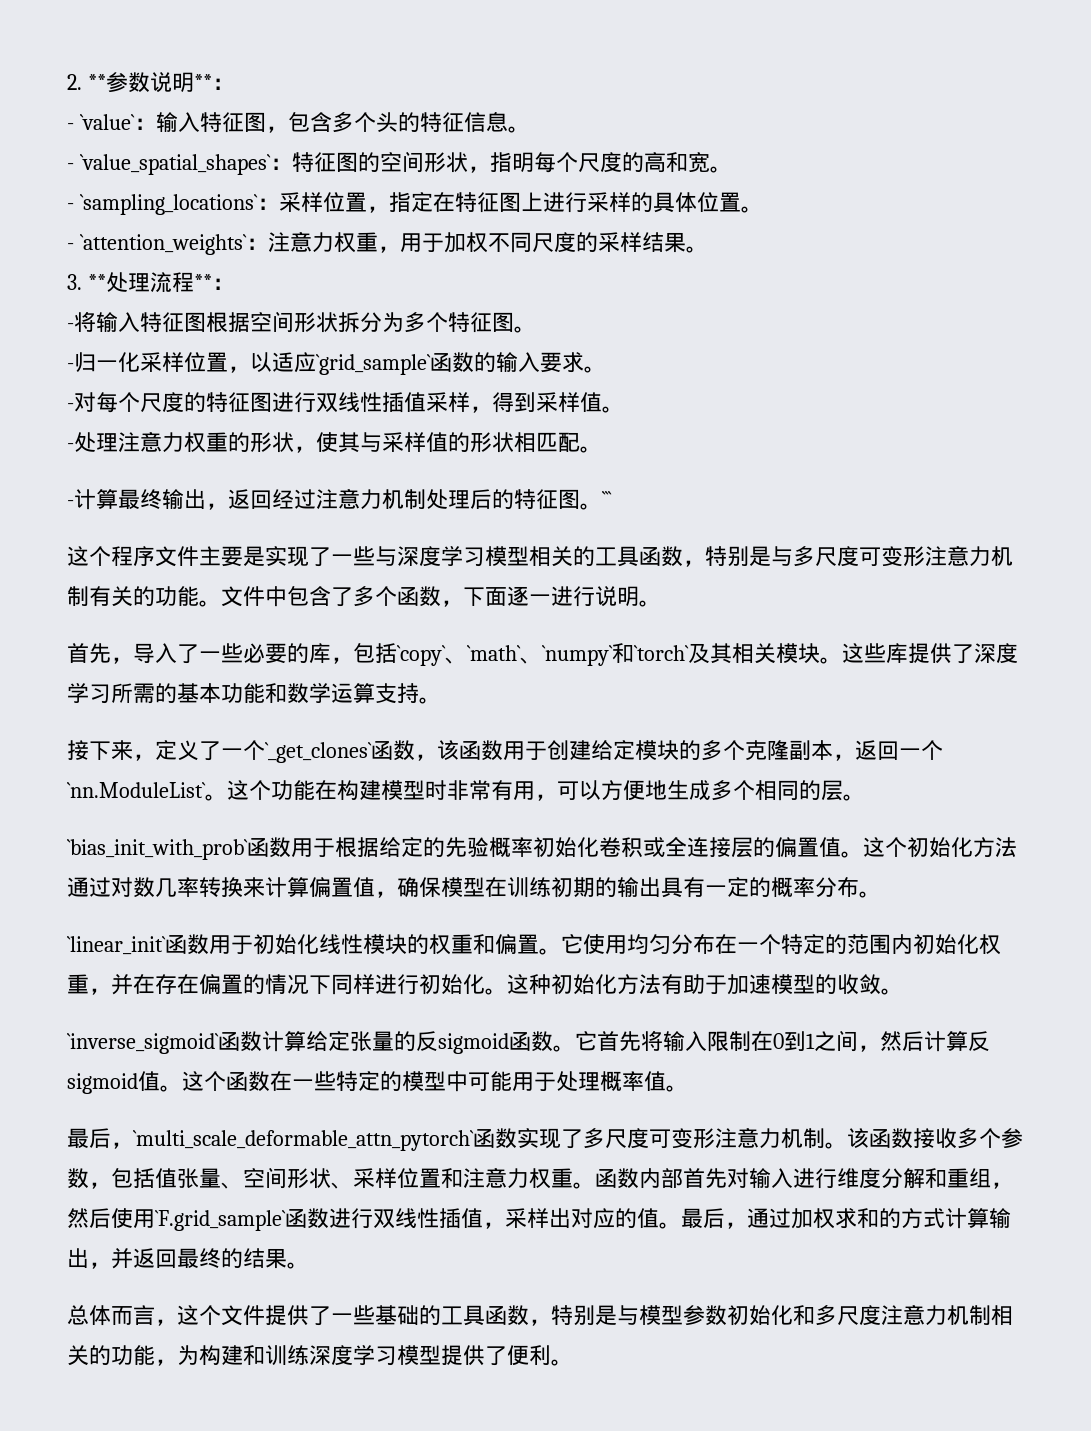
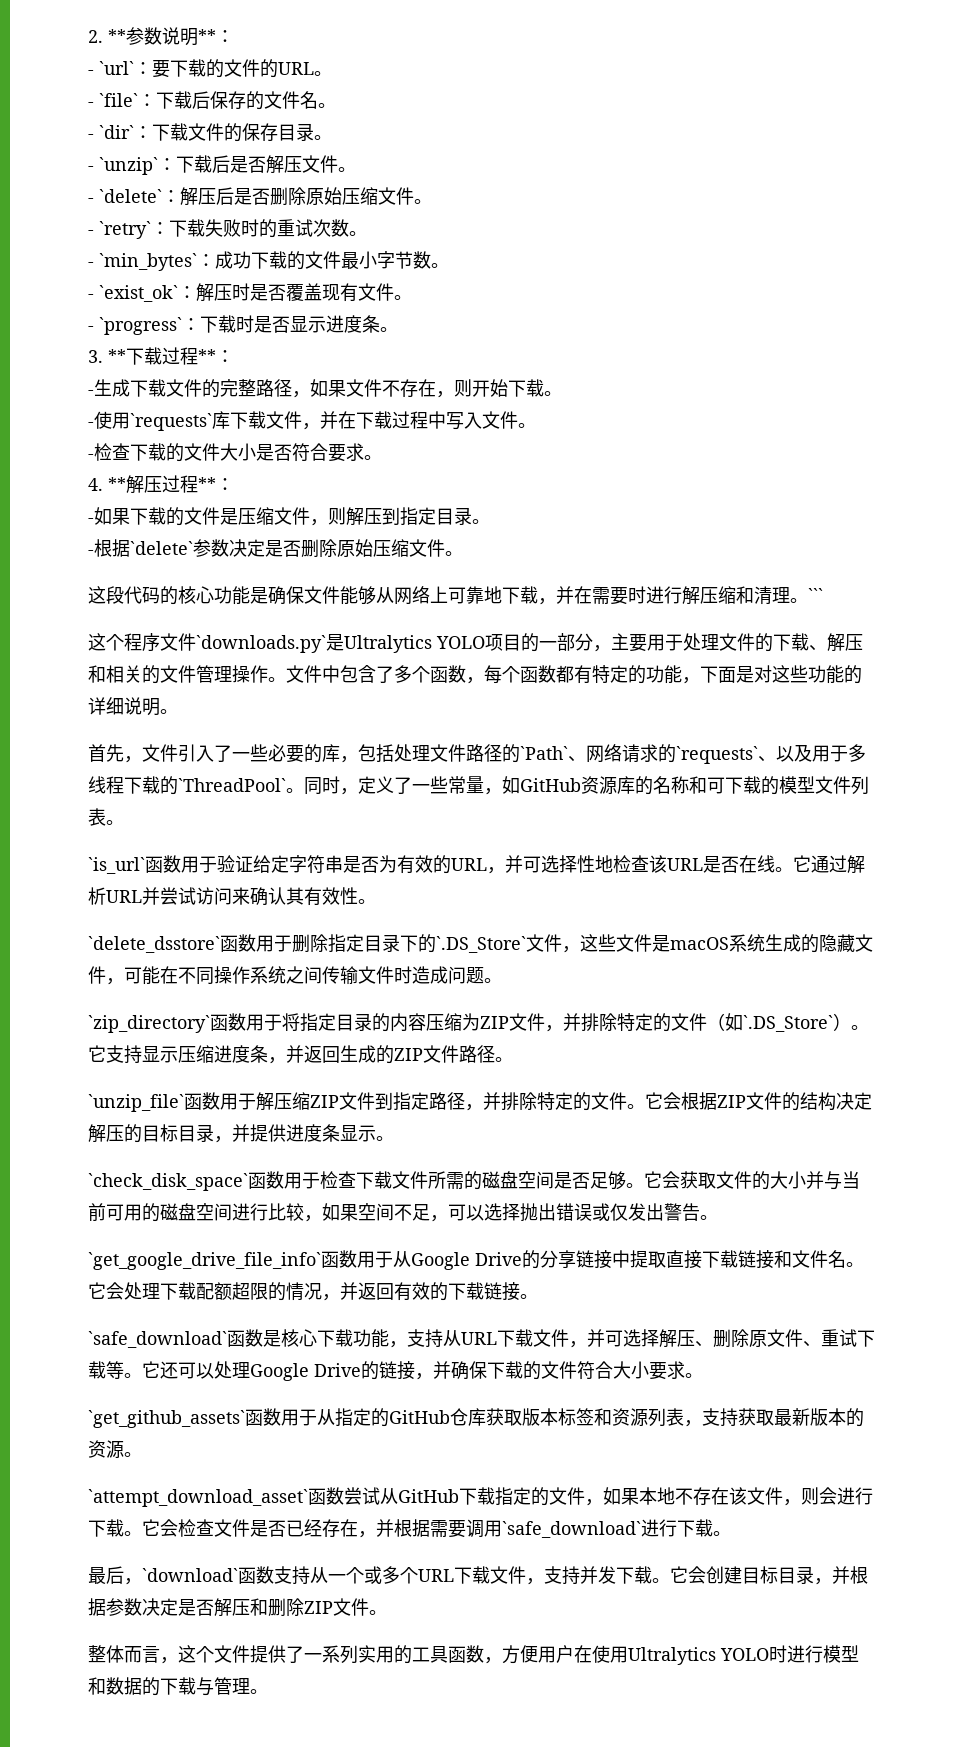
- - `value`：输入特征图，包含多个头的特征信息。
- - `value_spatial_shapes`：特征图的空间形状，指明每个尺度的高和宽。
- - `sampling_locations`：采样位置，指定在特征图上进行采样的具体位置。
- - `attention_weights`：注意力权重，用于加权不同尺度的采样结果。
+ - `url`：要下载的文件的URL。
+ - `file`：下载后保存的文件名。
+ - `dir`：下载文件的保存目录。
+ - `unzip`：下载后是否解压文件。
+ - `delete`：解压后是否删除原始压缩文件。
+ - `retry`：下载失败时的重试次数。
+ - `min_bytes`：成功下载的文件最小字节数。
+ - `exist_ok`：解压时是否覆盖现有文件。
+ - `progress`：下载时是否显示进度条。
- 3. **处理流程**：
- -将输入特征图根据空间形状拆分为多个特征图。
- -归一化采样位置，以适应`grid_sample`函数的输入要求。
- -对每个尺度的特征图进行双线性插值采样，得到采样值。
- -处理注意力权重的形状，使其与采样值的形状相匹配。
- -计算最终输出，返回经过注意力机制处理后的特征图。
+ 3. **下载过程**：
+ -生成下载文件的完整路径，如果文件不存在，则开始下载。
+ -使用`requests`库下载文件，并在下载过程中写入文件。
+ -检查下载的文件大小是否符合要求。
+ 4. **解压过程**：
+ -如果下载的文件是压缩文件，则解压到指定目录。
+ -根据`delete`参数决定是否删除原始压缩文件。
+ 这段代码的核心功能是确保文件能够从网络上可靠地下载，并在需要时进行解压缩和清理。
- 这个程序文件主要是实现了一些与深度学习模型相关的工具函数，特别是与多尺度可变形注意力机制有关的功能。
+ 这个程序文件`downloads.py`是Ultralytics YOLO项目的一部分，主要用于处理文件的下载、解压和相关的文件管理操作。
- 文件中包含了多个函数，下面逐一进行说明。
+ 文件中包含了多个函数，每个函数都有特定的功能，下面是对这些功能的详细说明。
- 首先，导入了一些必要的库，包括`copy`、`math`、`numpy`和`torch`及其相关模块。这些库提供了深度学习所需的基本功能和数学运算支持。
- 接下来，定义了一个`_get_clones`函数，该函数用于创建给定模块的多个克隆副本，返回一个`nn.ModuleList`。这个功能在构建模型时非常有用，可以方便地生成多个相同的层。
- `bias_init_with_prob`函数用于根据给定的先验概率初始化卷积或全连接层的偏置值。这个初始化方法通过对数几率转换来计算偏置值，确保模型在训练初期的输出具有一定的概率分布。
- `linear_init`函数用于初始化线性模块的权重和偏置。它使用均匀分布在一个特定的范围内初始化权重，并在存在偏置的情况下同样进行初始化。这种初始化方法有助于加速模型的收敛。
- `inverse_sigmoid`函数计算给定张量的反sigmoid函数。它首先将输入限制在0到1之间，然后计算反sigmoid值。这个函数在一些特定的模型中可能用于处理概率值。
- 最后，`multi_scale_deformable_attn_pytorch`函数实现了多尺度可变形注意力机制。该函数接收多个参数，包括值张量、空间形状、采样位置和注意力权重。函数内部首先对输入进行维度分解和重组，然后使用`F.grid_sample`函数进行双线性插值，采样出对应的值。最后，通过加权求和的方式计算输出，并返回最终的结果。
- 总体而言，这个文件提供了一些基础的工具函数，特别是与模型参数初始化和多尺度注意力机制相关的功能，为构建和训练深度学习模型提供了便利。
+ 首先，文件引入了一些必要的库，包括处理文件路径的`Path`、网络请求的`requests`、以及用于多线程下载的`ThreadPool`。同时，定义了一些常量，如GitHub资源库的名称和可下载的模型文件列表。
+ `is_url`函数用于验证给定字符串是否为有效的URL，并可选择性地检查该URL是否在线。它通过解析URL并尝试访问来确认其有效性。
+ `delete_dsstore`函数用于删除指定目录下的`.DS_Store`文件，这些文件是macOS系统生成的隐藏文件，可能在不同操作系统之间传输文件时造成问题。
+ `zip_directory`函数用于将指定目录的内容压缩为ZIP文件，并排除特定的文件（如`.DS_Store`）。它支持显示压缩进度条，并返回生成的ZIP文件路径。
+ `unzip_file`函数用于解压缩ZIP文件到指定路径，并排除特定的文件。它会根据ZIP文件的结构决定解压的目标目录，并提供进度条显示。
+ `check_disk_space`函数用于检查下载文件所需的磁盘空间是否足够。它会获取文件的大小并与当前可用的磁盘空间进行比较，如果空间不足，可以选择抛出错误或仅发出警告。
+ `get_google_drive_file_info`函数用于从Google Drive的分享链接中提取直接下载链接和文件名。它会处理下载配额超限的情况，并返回有效的下载链接。
+ `safe_download`函数是核心下载功能，支持从URL下载文件，并可选择解压、删除原文件、重试下载等。它还可以处理Google Drive的链接，并确保下载的文件符合大小要求。
+ `get_github_assets`函数用于从指定的GitHub仓库获取版本标签和资源列表，支持获取最新版本的资源。
+ `attempt_download_asset`函数尝试从GitHub下载指定的文件，如果本地不存在该文件，则会进行下载。它会检查文件是否已经存在，并根据需要调用`safe_download`进行下载。
+ 最后，`download`函数支持从一个或多个URL下载文件，支持并发下载。它会创建目标目录，并根据参数决定是否解压和删除ZIP文件。
+ 整体而言，这个文件提供了一系列实用的工具函数，方便用户在使用Ultralytics YOLO时进行模型和数据的下载与管理。

